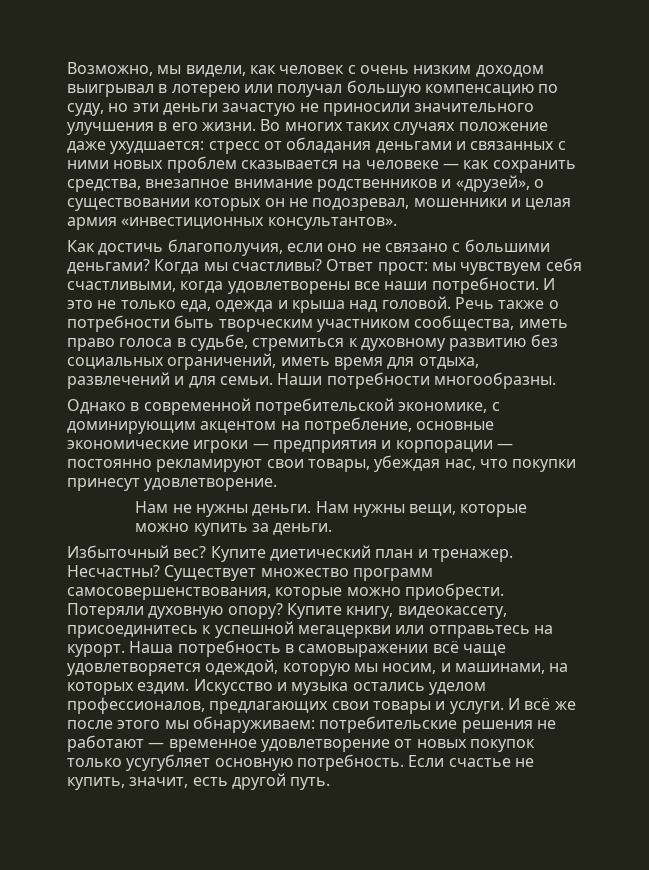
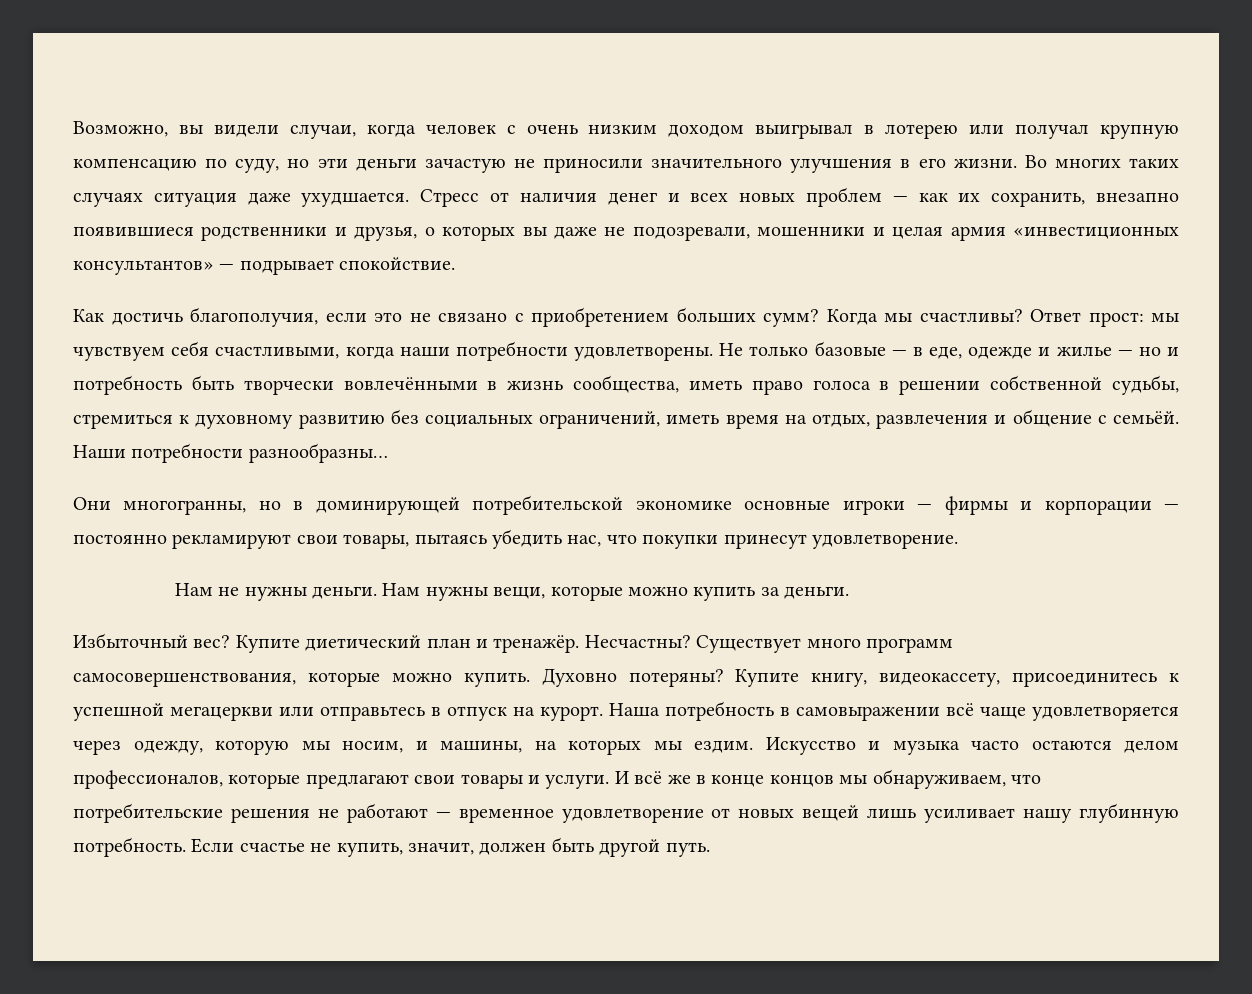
- Возможно, мы видели, как человек с очень низким доходом выигрывал в лотерею или получал большую компенсацию по суду, но эти деньги зачастую не приносили значительного улучшения в его жизни.
+ Возможно, вы видели случаи, когда человек с очень низким доходом выигрывал в лотерею или получал крупную компенсацию по суду, но эти деньги зачастую не приносили значительного улучшения в его жизни.
- Во многих таких случаях положение даже ухудшается: стресс от обладания деньгами и связанных с ними новых проблем сказывается на человеке — как сохранить средства, внезапное внимание родственников и «друзей», о существовании которых он не подозревал, мошенники и целая армия «инвестиционных консультантов».
+ Во многих таких случаях ситуация даже ухудшается. Стресс от наличия денег и всех новых проблем — как их сохранить, внезапно появившиеся родственники и друзья, о которых вы даже не подозревали, мошенники и целая армия «инвестиционных консультантов» — подрывает спокойствие.
- Как достичь благополучия, если оно не связано с большими деньгами?
+ Как достичь благополучия, если это не связано с приобретением больших сумм?
- Ответ прост: мы чувствуем себя счастливыми, когда удовлетворены все наши потребности. И это не только еда, одежда и крыша над головой. Речь также о потребности быть творческим участником сообщества, иметь право голоса в судьбе, стремиться к духовному развитию без социальных ограничений, иметь время для отдыха, развлечений и для семьи. Наши потребности многообразны.
- Однако в современной потребительской экономике, с доминирующим акцентом на потребление, основные экономические игроки — предприятия и корпорации — постоянно рекламируют свои товары, убеждая нас, что покупки принесут удовлетворение.
+ Ответ прост: мы чувствуем себя счастливыми, когда наши потребности удовлетворены. Не только базовые — в еде, одежде и жилье — но и потребность быть творчески вовлечёнными в жизнь сообщества, иметь право голоса в решении собственной судьбы, стремиться к духовному развитию без социальных ограничений, иметь время на отдых, развлечения и общение с семьёй. Наши потребности разнообразны…
+ Они многогранны, но в доминирующей потребительской экономике основные игроки — фирмы и корпорации — постоянно рекламируют свои товары, пытаясь убедить нас, что покупки принесут удовлетворение.
- Купите диетический план и тренажер.
+ Купите диетический план и тренажёр.
- Существует множество программ самосовершенствования, которые можно приобрести. Потеряли духовную опору?
+ Существует много программ самосовершенствования, которые можно купить. Духовно потеряны?
- Купите книгу, видеокассету, присоединитесь к успешной мегацеркви или отправьтесь на курорт.
+ Купите книгу, видеокассету, присоединитесь к успешной мегацеркви или отправьтесь в отпуск на курорт.
- Наша потребность в самовыражении всё чаще удовлетворяется одеждой, которую мы носим, и машинами, на которых ездим.
+ Наша потребность в самовыражении всё чаще удовлетворяется через одежду, которую мы носим, и машины, на которых мы ездим.
- Искусство и музыка остались уделом профессионалов, предлагающих свои товары и услуги.
+ Искусство и музыка часто остаются делом профессионалов, которые предлагают свои товары и услуги.
- И всё же после этого мы обнаруживаем: потребительские решения не работают — временное удовлетворение от новых покупок только усугубляет основную потребность.
+ И всё же в конце концов мы обнаруживаем, что потребительские решения не работают — временное удовлетворение от новых вещей лишь усиливает нашу глубинную потребность.
- Если счастье не купить, значит, есть другой путь.
+ Если счастье не купить, значит, должен быть другой путь.

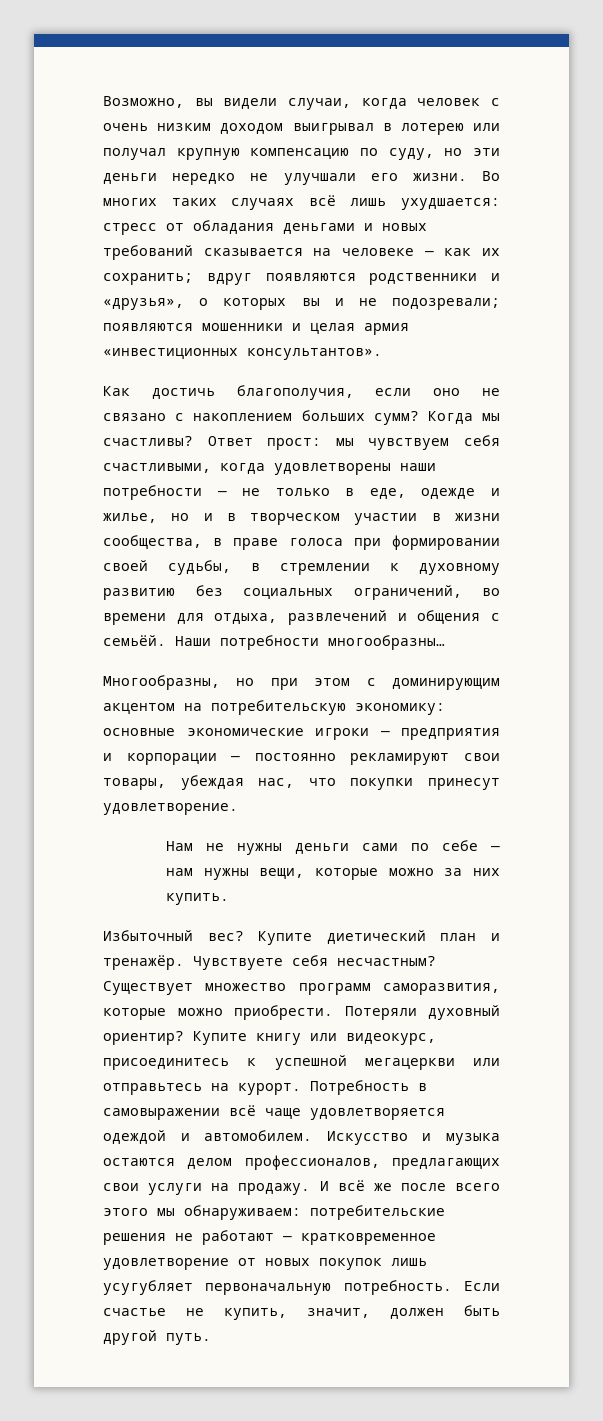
- Возможно, вы видели случаи, когда человек с очень низким доходом выигрывал в лотерею или получал крупную компенсацию по суду, но эти деньги зачастую не приносили значительного улучшения в его жизни.
+ Возможно, вы видели случаи, когда человек с очень низким доходом выигрывал в лотерею или получал крупную компенсацию по суду, но эти деньги нередко не улучшали его жизни.
- Во многих таких случаях ситуация даже ухудшается. Стресс от наличия денег и всех новых проблем — как их сохранить, внезапно появившиеся родственники и друзья, о которых вы даже не подозревали, мошенники и целая армия «инвестиционных консультантов» — подрывает спокойствие.
+ Во многих таких случаях всё лишь ухудшается: стресс от обладания деньгами и новых требований сказывается на человеке — как их сохранить; вдруг появляются родственники и «друзья», о которых вы и не подозревали; появляются мошенники и целая армия «инвестиционных консультантов».
- Как достичь благополучия, если это не связано с приобретением больших сумм?
+ Как достичь благополучия, если оно не связано с накоплением больших сумм?
- Ответ прост: мы чувствуем себя счастливыми, когда наши потребности удовлетворены. Не только базовые — в еде, одежде и жилье — но и потребность быть творчески вовлечёнными в жизнь сообщества, иметь право голоса в решении собственной судьбы, стремиться к духовному развитию без социальных ограничений, иметь время на отдых, развлечения и общение с семьёй. Наши потребности разнообразны…
- Они многогранны, но в доминирующей потребительской экономике основные игроки — фирмы и корпорации — постоянно рекламируют свои товары, пытаясь убедить нас, что покупки принесут удовлетворение.
+ Ответ прост: мы чувствуем себя счастливыми, когда удовлетворены наши потребности — не только в еде, одежде и жилье, но и в творческом участии в жизни сообщества, в праве голоса при формировании своей судьбы, в стремлении к духовному развитию без социальных ограничений, во времени для отдыха, развлечений и общения с семьёй. Наши потребности многообразны…
+ Многообразны, но при этом с доминирующим акцентом на потребительскую экономику: основные экономические игроки — предприятия и корпорации — постоянно рекламируют свои товары, убеждая нас, что покупки принесут удовлетворение.
- Нам не нужны деньги. Нам нужны вещи, которые можно купить за деньги.
+ Нам не нужны деньги сами по себе — нам нужны вещи, которые можно за них купить.
- Несчастны? Существует много программ самосовершенствования, которые можно купить. Духовно потеряны? Купите книгу, видеокассету, присоединитесь к успешной мегацеркви или отправьтесь в отпуск на курорт. Наша потребность в самовыражении всё чаще удовлетворяется через одежду, которую мы носим, и машины, на которых мы ездим.
+ Чувствуете себя несчастным? Существует множество программ саморазвития, которые можно приобрести. Потеряли духовный ориентир? Купите книгу или видеокурс, присоединитесь к успешной мегацеркви или отправьтесь на курорт. Потребность в самовыражении всё чаще удовлетворяется одеждой и автомобилем.
- Искусство и музыка часто остаются делом профессионалов, которые предлагают свои товары и услуги. И всё же в конце концов мы обнаруживаем, что потребительские решения не работают — временное удовлетворение от новых вещей лишь усиливает нашу глубинную потребность.
+ Искусство и музыка остаются делом профессионалов, предлагающих свои услуги на продажу. И всё же после всего этого мы обнаруживаем: потребительские решения не работают — кратковременное удовлетворение от новых покупок лишь усугубляет первоначальную потребность.

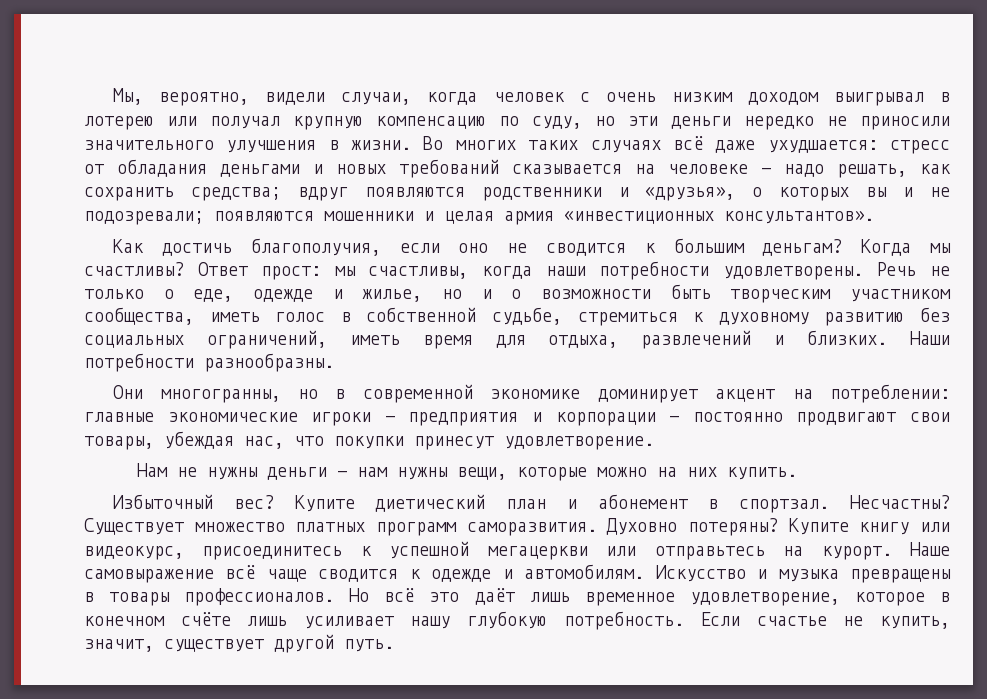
- Возможно, вы видели случаи, когда человек с очень низким доходом выигрывал в лотерею или получал крупную компенсацию по суду, но эти деньги нередко не улучшали его жизни.
+ Мы, вероятно, видели случаи, когда человек с очень низким доходом выигрывал в лотерею или получал крупную компенсацию по суду, но эти деньги нередко не приносили значительного улучшения в жизни.
- Во многих таких случаях всё лишь ухудшается: стресс от обладания деньгами и новых требований сказывается на человеке — как их сохранить; вдруг появляются родственники и «друзья», о которых вы и не подозревали; появляются мошенники и целая армия «инвестиционных консультантов».
+ Во многих таких случаях всё даже ухудшается: стресс от обладания деньгами и новых требований сказывается на человеке — надо решать, как сохранить средства; вдруг появляются родственники и «друзья», о которых вы и не подозревали; появляются мошенники и целая армия «инвестиционных консультантов».
- Как достичь благополучия, если оно не связано с накоплением больших сумм?
+ Как достичь благополучия, если оно не сводится к большим деньгам?
- Ответ прост: мы чувствуем себя счастливыми, когда удовлетворены наши потребности — не только в еде, одежде и жилье, но и в творческом участии в жизни сообщества, в праве голоса при формировании своей судьбы, в стремлении к духовному развитию без социальных ограничений, во времени для отдыха, развлечений и общения с семьёй. Наши потребности многообразны…
- Многообразны, но при этом с доминирующим акцентом на потребительскую экономику: основные экономические игроки — предприятия и корпорации — постоянно рекламируют свои товары, убеждая нас, что покупки принесут удовлетворение.
+ Ответ прост: мы счастливы, когда наши потребности удовлетворены. Речь не только о еде, одежде и жилье, но и о возможности быть творческим участником сообщества, иметь голос в собственной судьбе, стремиться к духовному развитию без социальных ограничений, иметь время для отдыха, развлечений и близких. Наши потребности разнообразны.
+ Они многогранны, но в современной экономике доминирует акцент на потреблении: главные экономические игроки — предприятия и корпорации — постоянно продвигают свои товары, убеждая нас, что покупки принесут удовлетворение.
- Нам не нужны деньги сами по себе — нам нужны вещи, которые можно за них купить.
+ Нам не нужны деньги — нам нужны вещи, которые можно на них купить.
- Купите диетический план и тренажёр. Чувствуете себя несчастным? Существует множество программ саморазвития, которые можно приобрести. Потеряли духовный ориентир?
+ Купите диетический план и абонемент в спортзал. Несчастны? Существует множество платных программ саморазвития. Духовно потеряны?
- Потребность в самовыражении всё чаще удовлетворяется одеждой и автомобилем. Искусство и музыка остаются делом профессионалов, предлагающих свои услуги на продажу. И всё же после всего этого мы обнаруживаем: потребительские решения не работают — кратковременное удовлетворение от новых покупок лишь усугубляет первоначальную потребность.
+ Наше самовыражение всё чаще сводится к одежде и автомобилям. Искусство и музыка превращены в товары профессионалов. Но всё это даёт лишь временное удовлетворение, которое в конечном счёте лишь усиливает нашу глубокую потребность.
- Если счастье не купить, значит, должен быть другой путь.
+ Если счастье не купить, значит, существует другой путь.

